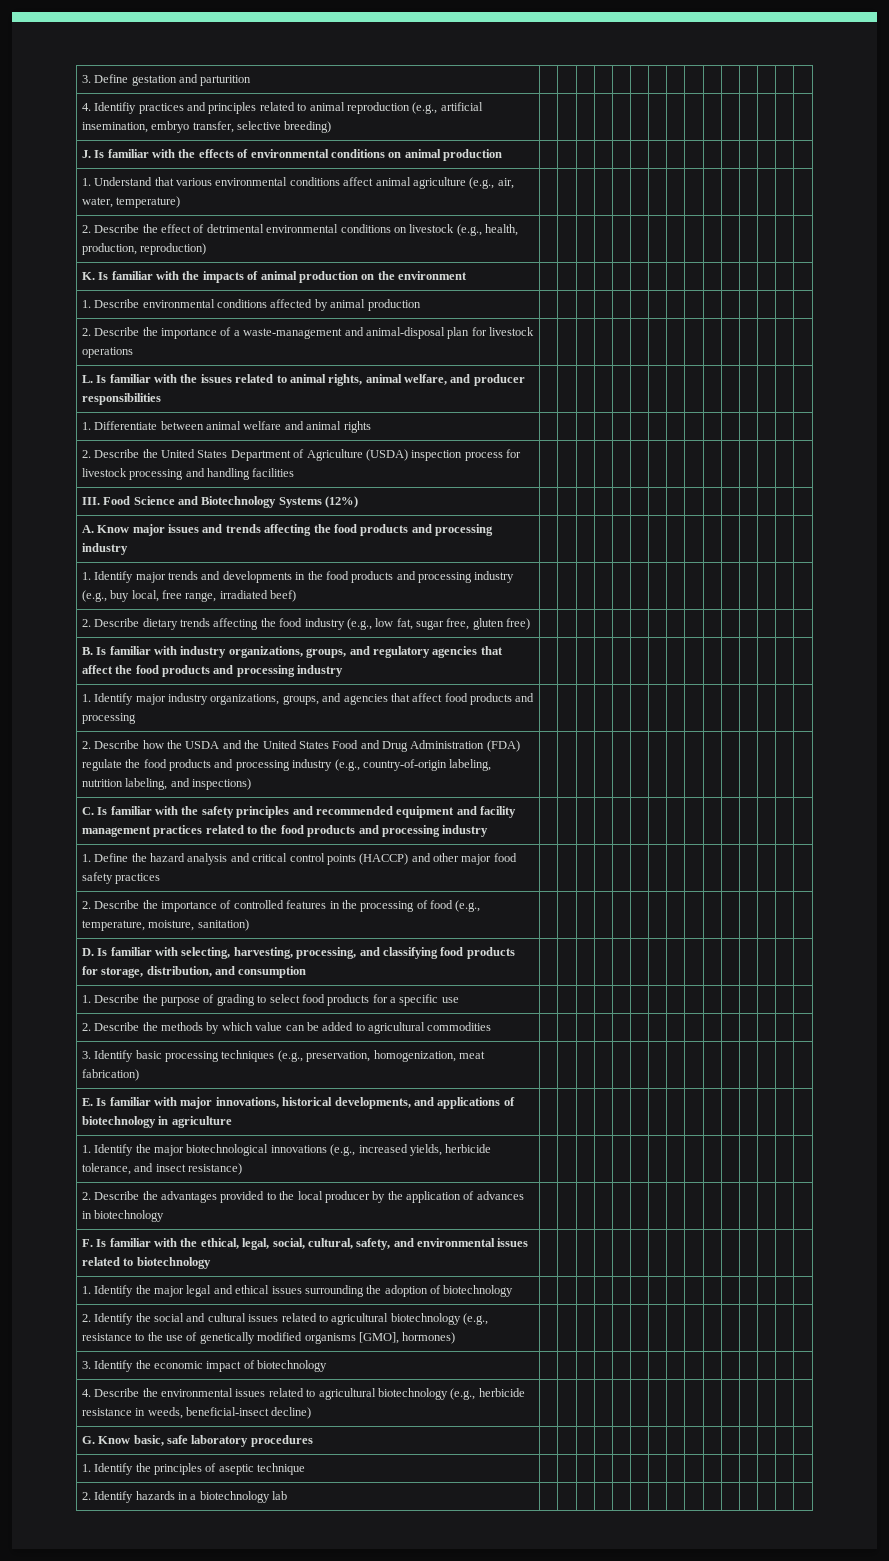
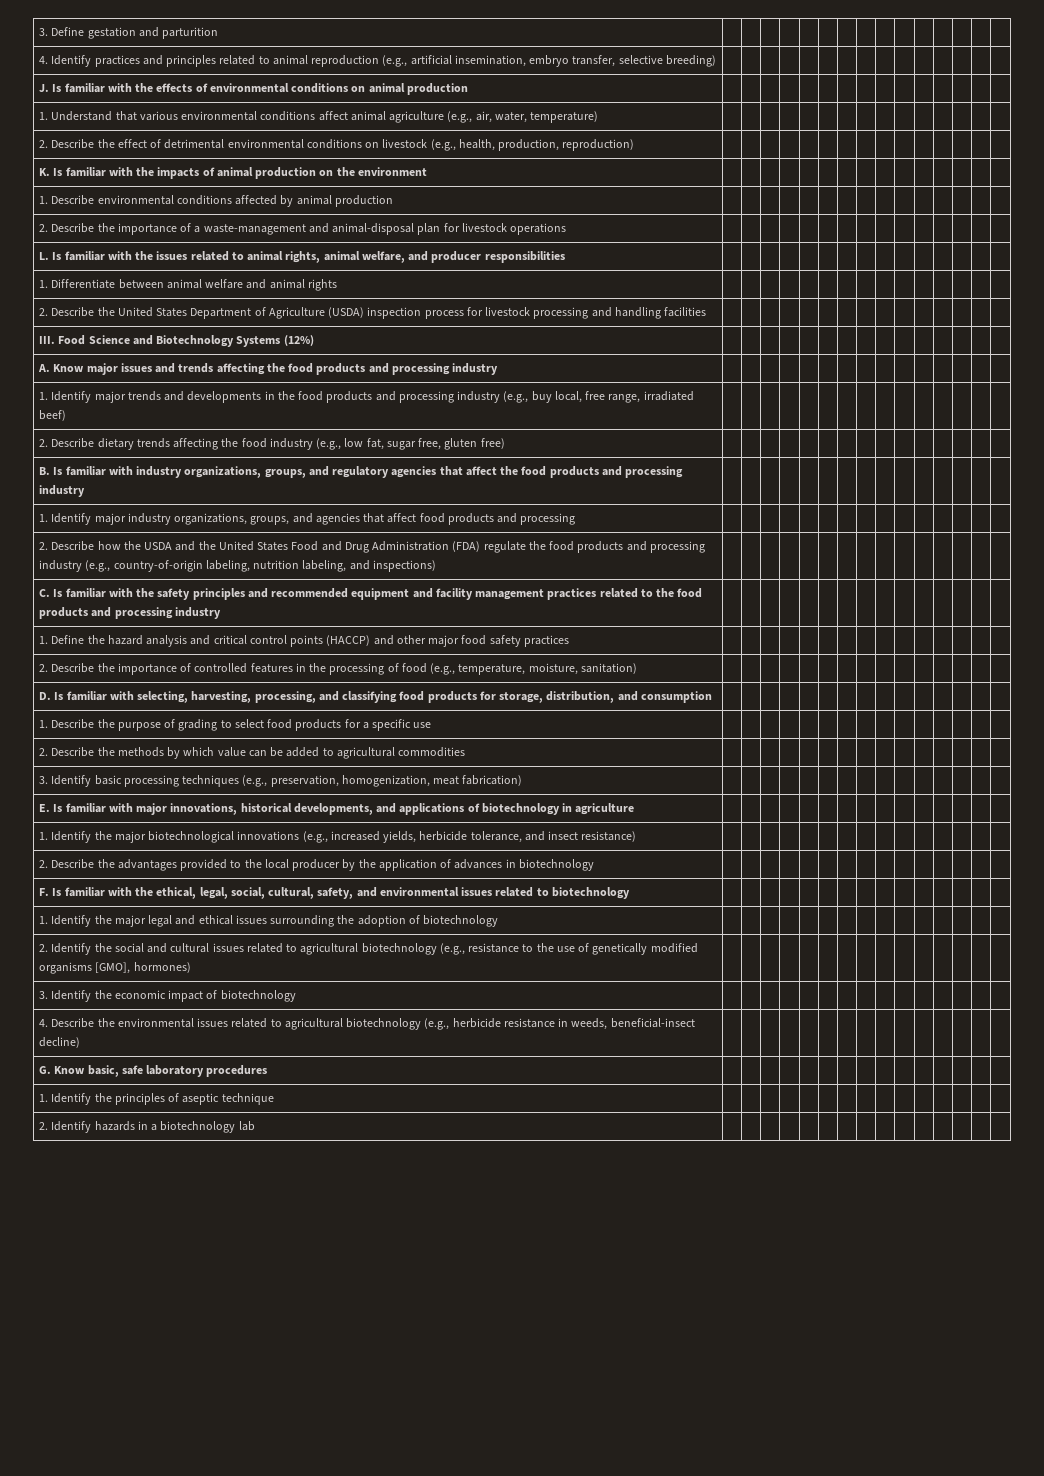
- 4. Identifiy practices and principles related to animal reproduction (e.g., artificial insemination, embryo transfer, selective breeding) | | | | | | | | | | | | | | |
+ 4. Identify practices and principles related to animal reproduction (e.g., artificial insemination, embryo transfer, selective breeding) | | | | | | | | | | | | | | |

